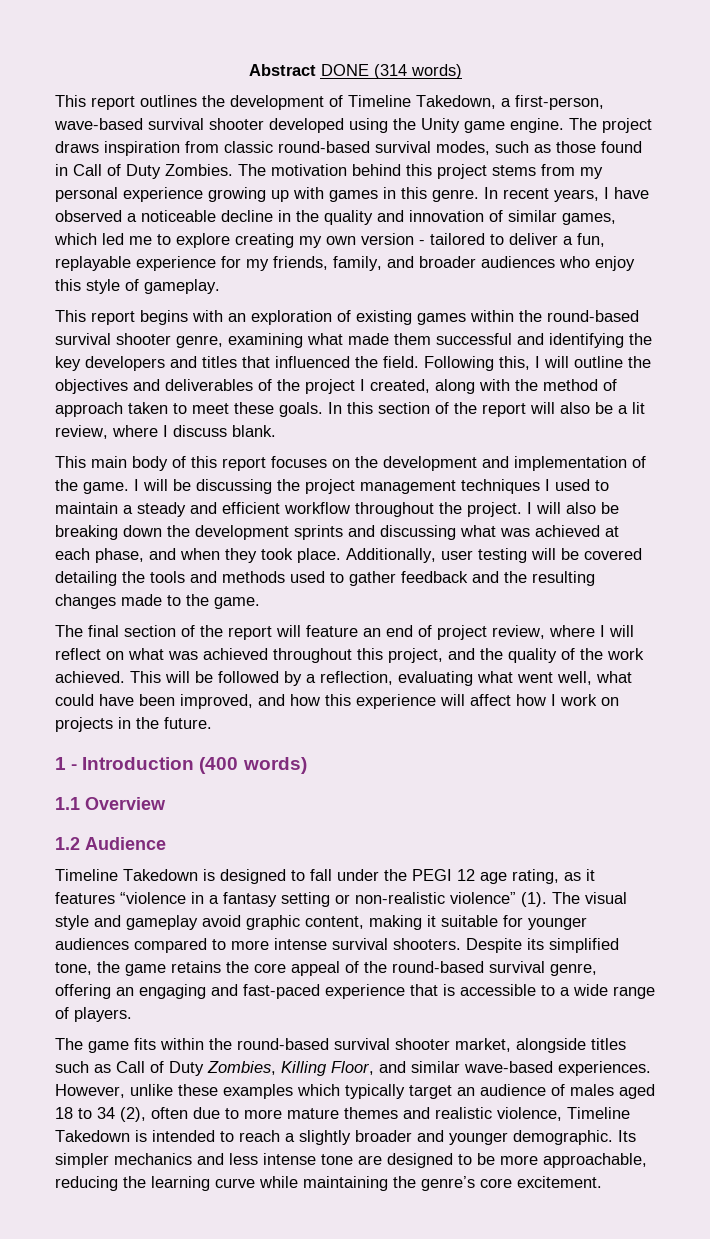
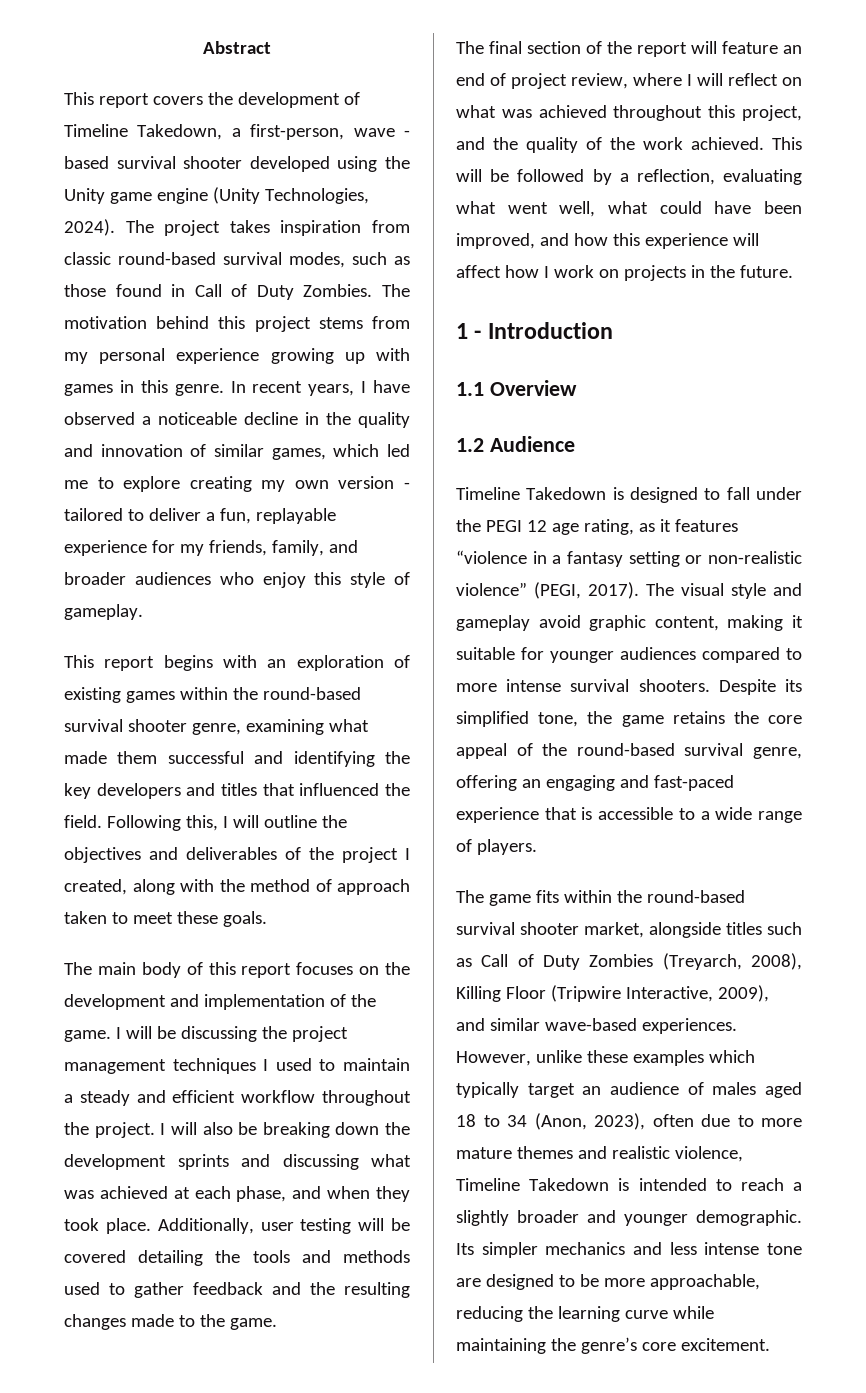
- Abstract DONE (314 words)
- This report outlines the development of Timeline Takedown, a first-person, wave-based survival shooter developed using the Unity game engine.
+ Abstract
+ This report covers the development of Timeline Takedown, a first-person, wave - based survival shooter developed using the Unity game engine (Unity Technologies, 2024).
- The project draws inspiration from classic round-based survival modes, such as those found in Call of Duty Zombies.
+ The project takes inspiration from classic round-based survival modes, such as those found in Call of Duty Zombies.
- Following this, I will outline the objectives and deliverables of the project I created, along with the method of approach taken to meet these goals. In this section of the report will also be a lit review, where I discuss blank.
- This main body of this report focuses on the development and implementation of the game.
+ Following this, I will outline the objectives and deliverables of the project I created, along with the method of approach taken to meet these goals.
+ The main body of this report focuses on the development and implementation of the game.
- 1 - Introduction (400 words)
+ 1 - Introduction
- Timeline Takedown is designed to fall under the PEGI 12 age rating, as it features “violence in a fantasy setting or non-realistic violence” (1).
+ Timeline Takedown is designed to fall under the PEGI 12 age rating, as it features “violence in a fantasy setting or non-realistic violence” (PEGI, 2017).
- The game fits within the round-based survival shooter market, alongside titles such as Call of Duty Zombies, Killing Floor, and similar wave-based experiences.
+ The game fits within the round-based survival shooter market, alongside titles such as Call of Duty Zombies (Treyarch, 2008), Killing Floor (Tripwire Interactive, 2009), and similar wave-based experiences.
- However, unlike these examples which typically target an audience of males aged 18 to 34 (2), often due to more mature themes and realistic violence, Timeline Takedown is intended to reach a slightly broader and younger demographic.
+ However, unlike these examples which typically target an audience of males aged 18 to 34 (Anon, 2023), often due to more mature themes and realistic violence, Timeline Takedown is intended to reach a slightly broader and younger demographic.

